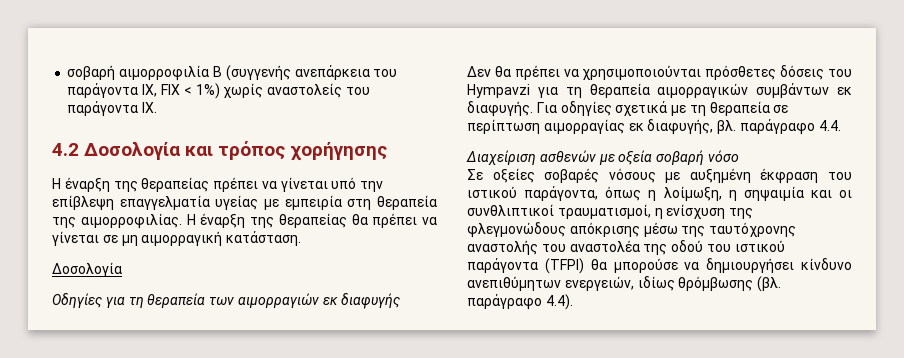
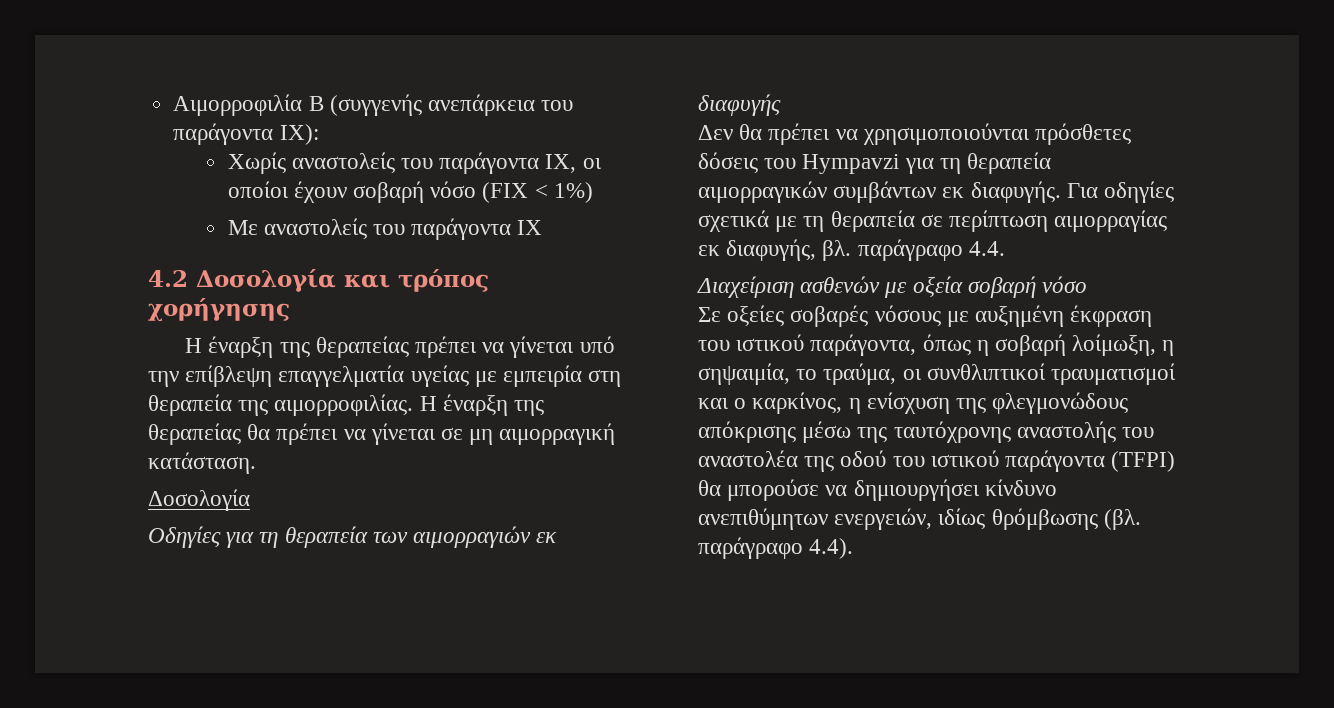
- σοβαρή αιμορροφιλία Β (συγγενής ανεπάρκεια του παράγοντα IX, FIX < 1%) χωρίς αναστολείς του παράγοντα IX.
+ Αιμορροφιλία Β (συγγενής ανεπάρκεια του παράγοντα IX):
+ Χωρίς αναστολείς του παράγοντα IX, οι οποίοι έχουν σοβαρή νόσο (FIX < 1%)
+ Με αναστολείς του παράγοντα ΙΧ
- Σε οξείες σοβαρές νόσους με αυξημένη έκφραση του ιστικού παράγοντα, όπως η λοίμωξη, η σηψαιμία και οι συνθλιπτικοί τραυματισμοί, η ενίσχυση της φλεγμονώδους απόκρισης μέσω της ταυτόχρονης αναστολής του αναστολέα της οδού του ιστικού παράγοντα (TFPI) θα μπορούσε να δημιουργήσει κίνδυνο ανεπιθύμητων ενεργειών, ιδίως θρόμβωσης (βλ. παράγραφο 4.4).
+ Σε οξείες σοβαρές νόσους με αυξημένη έκφραση του ιστικού παράγοντα, όπως η σοβαρή λοίμωξη, η σηψαιμία, το τραύμα, οι συνθλιπτικοί τραυματισμοί και ο καρκίνος, η ενίσχυση της φλεγμονώδους απόκρισης μέσω της ταυτόχρονης αναστολής του αναστολέα της οδού του ιστικού παράγοντα (TFPI) θα μπορούσε να δημιουργήσει κίνδυνο ανεπιθύμητων ενεργειών, ιδίως θρόμβωσης (βλ. παράγραφο 4.4).

